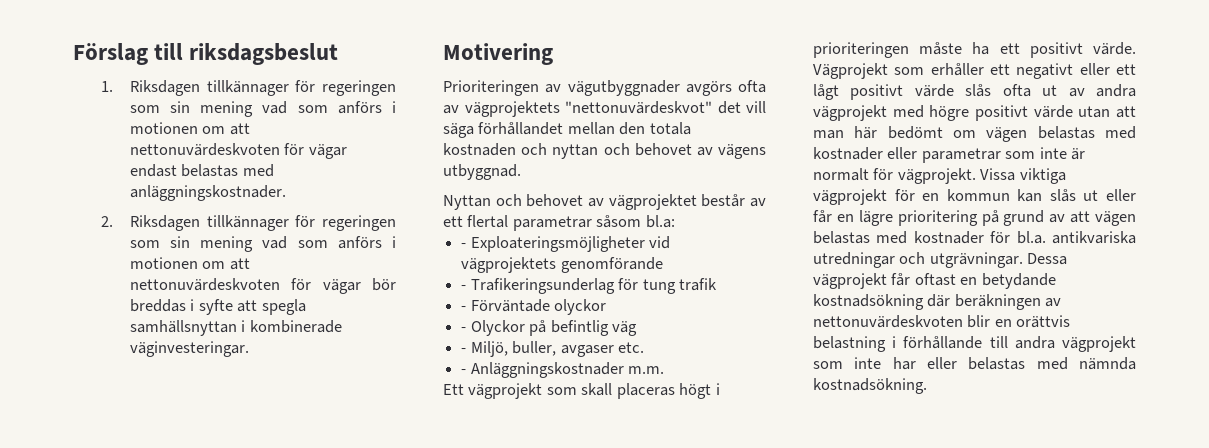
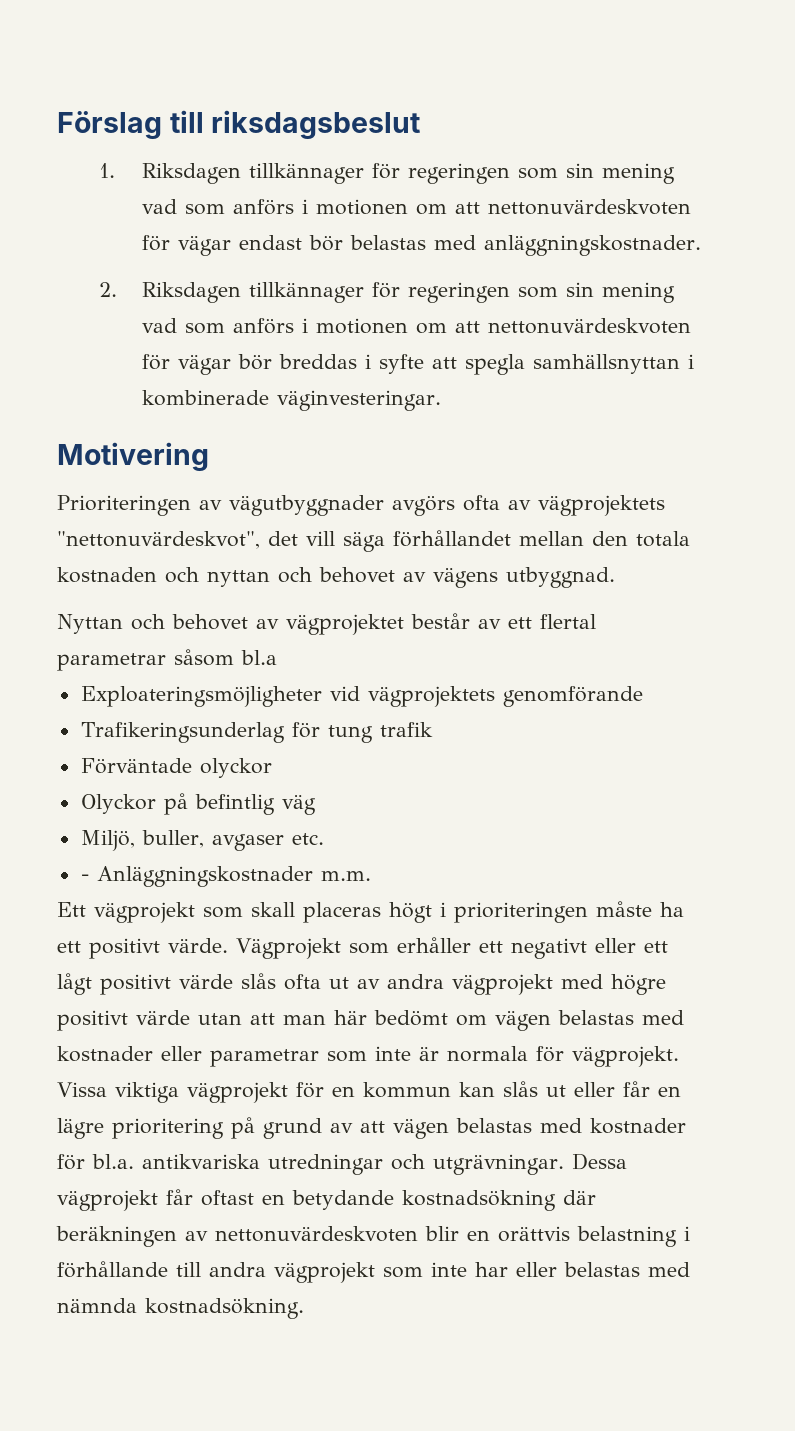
- 1. Riksdagen tillkännager för regeringen som sin mening vad som anförs i motionen om att nettonuvärdeskvoten för vägar endast belastas med anläggningskostnader.
+ 1. Riksdagen tillkännager för regeringen som sin mening vad som anförs i motionen om att nettonuvärdeskvoten för vägar endast bör belastas med anläggningskostnader.
- Prioriteringen av vägutbyggnader avgörs ofta av vägprojektets "nettonuvärdeskvot" det vill säga förhållandet mellan den totala kostnaden och nyttan och behovet av vägens utbyggnad.
+ Prioriteringen av vägutbyggnader avgörs ofta av vägprojektets "nettonuvärdeskvot", det vill säga förhållandet mellan den totala kostnaden och nyttan och behovet av vägens utbyggnad.
- Nyttan och behovet av vägprojektet består av ett flertal parametrar såsom bl.a:
- - Exploateringsmöjligheter vid vägprojektets genomförande
+ Nyttan och behovet av vägprojektet består av ett flertal parametrar såsom bl.a
+ Exploateringsmöjligheter vid vägprojektets genomförande
- - Trafikeringsunderlag för tung trafik
+ Trafikeringsunderlag för tung trafik
- - Förväntade olyckor
+ Förväntade olyckor
- - Olyckor på befintlig väg
+ Olyckor på befintlig väg
- - Miljö, buller, avgaser etc.
+ Miljö, buller, avgaser etc.
- Vägprojekt som erhåller ett negativt eller ett lågt positivt värde slås ofta ut av andra vägprojekt med högre positivt värde utan att man här bedömt om vägen belastas med kostnader eller parametrar som inte är normalt för vägprojekt.
+ Vägprojekt som erhåller ett negativt eller ett lågt positivt värde slås ofta ut av andra vägprojekt med högre positivt värde utan att man här bedömt om vägen belastas med kostnader eller parametrar som inte är normala för vägprojekt.

